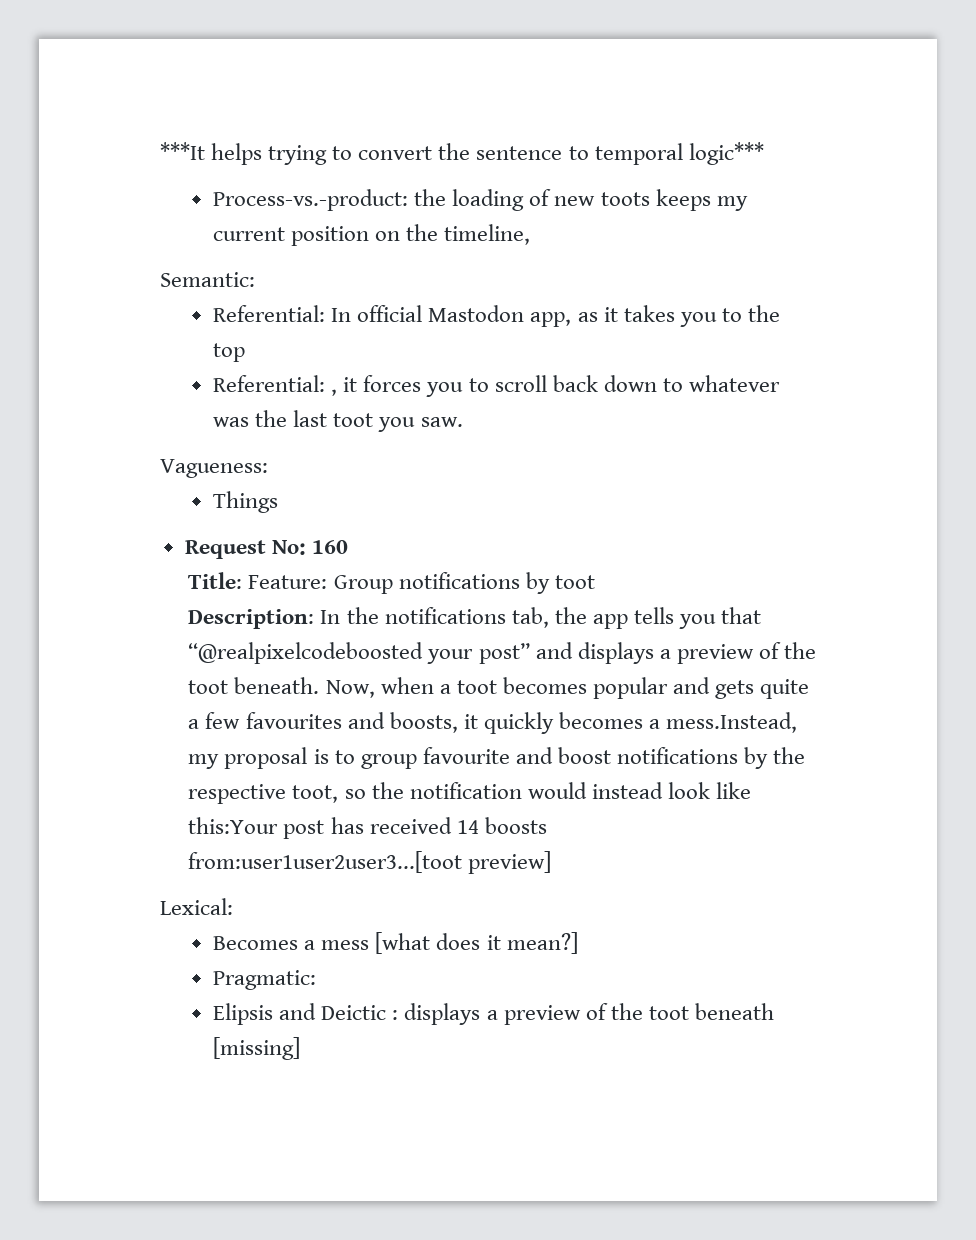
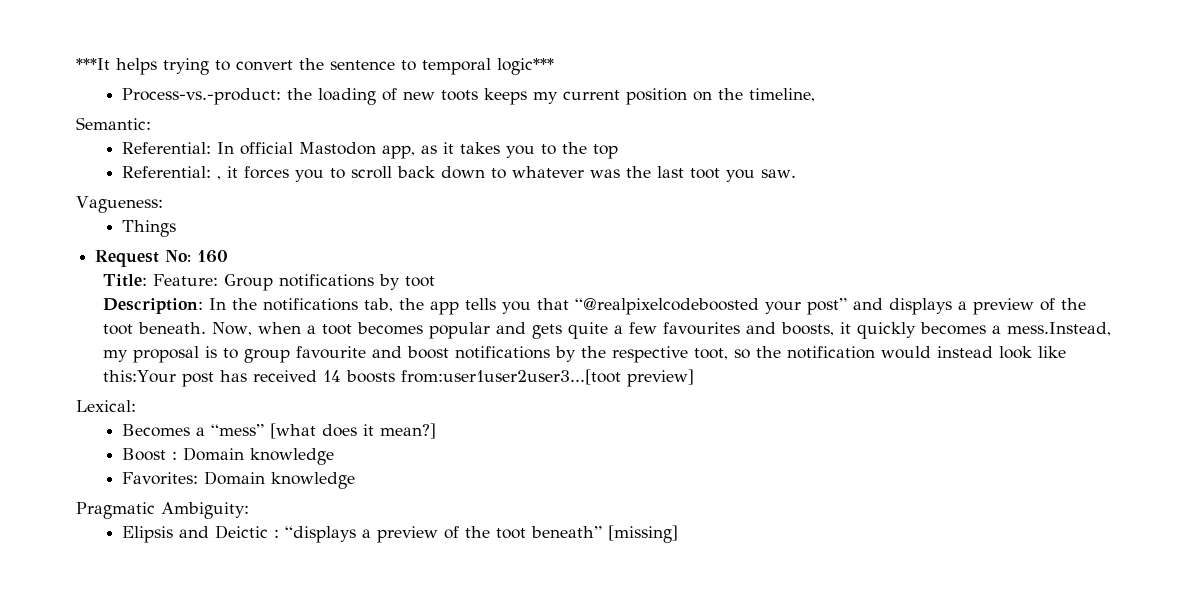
- Becomes a mess [what does it mean?]
+ Becomes a “mess” [what does it mean?]
- Pragmatic:
+ Boost : Domain knowledge
+ Favorites: Domain knowledge
+ Pragmatic Ambiguity:
- Elipsis and Deictic : displays a preview of the toot beneath [missing]
+ Elipsis and Deictic : “displays a preview of the toot beneath” [missing]

